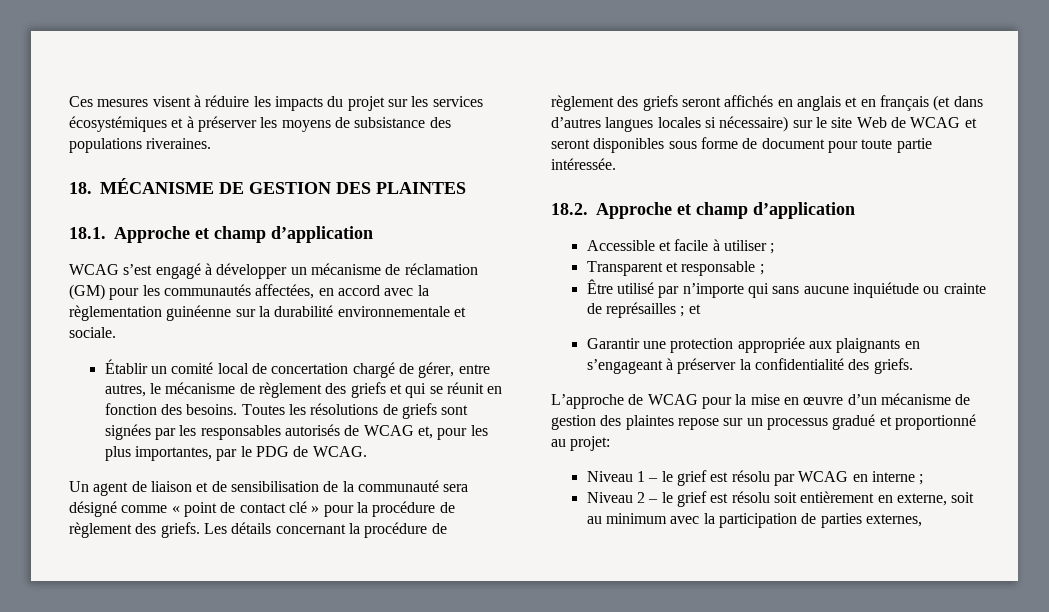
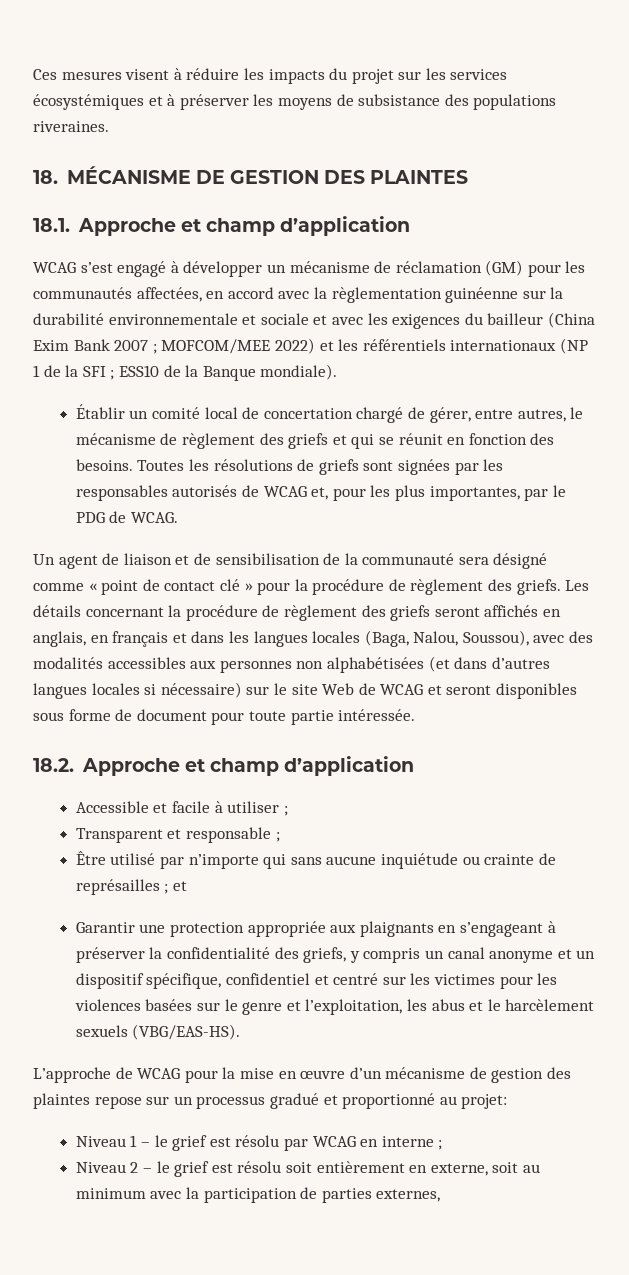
- WCAG s’est engagé à développer un mécanisme de réclamation (GM) pour les communautés affectées, en accord avec la règlementation guinéenne sur la durabilité environnementale et sociale.
+ WCAG s’est engagé à développer un mécanisme de réclamation (GM) pour les communautés affectées, en accord avec la règlementation guinéenne sur la durabilité environnementale et sociale et avec les exigences du bailleur (China Exim Bank 2007 ; MOFCOM/MEE 2022) et les référentiels internationaux (NP 1 de la SFI ; ESS10 de la Banque mondiale).
- Les détails concernant la procédure de règlement des griefs seront affichés en anglais et en français (et dans d’autres langues locales si nécessaire) sur le site Web de WCAG et seront disponibles sous forme de document pour toute partie intéressée.
+ Les détails concernant la procédure de règlement des griefs seront affichés en anglais, en français et dans les langues locales (Baga, Nalou, Soussou), avec des modalités accessibles aux personnes non alphabétisées (et dans d’autres langues locales si nécessaire) sur le site Web de WCAG et seront disponibles sous forme de document pour toute partie intéressée.
- Garantir une protection appropriée aux plaignants en s’engageant à préserver la confidentialité des griefs.
+ Garantir une protection appropriée aux plaignants en s’engageant à préserver la confidentialité des griefs, y compris un canal anonyme et un dispositif spécifique, confidentiel et centré sur les victimes pour les violences basées sur le genre et l’exploitation, les abus et le harcèlement sexuels (VBG/EAS-HS).

